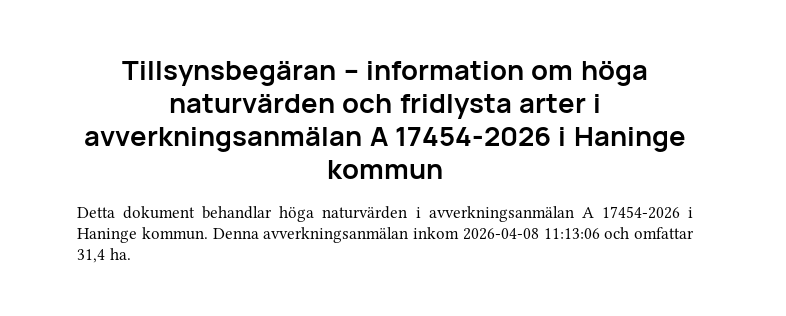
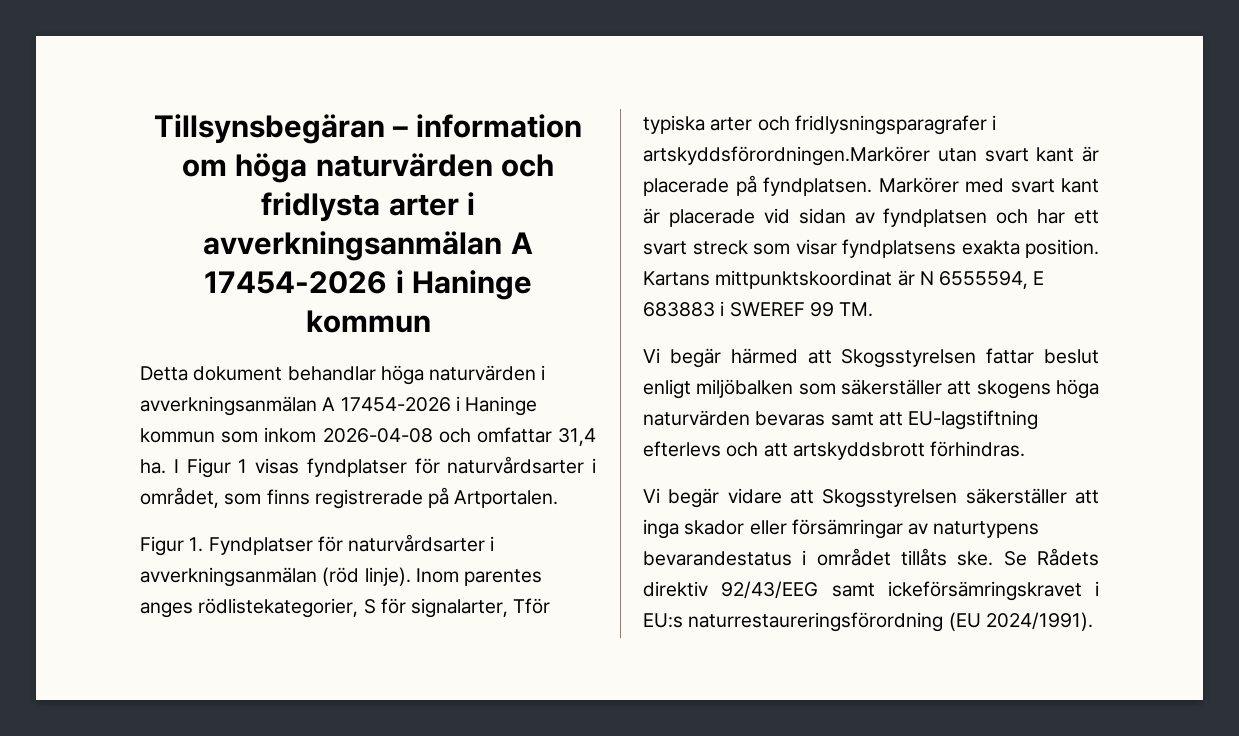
- Detta dokument behandlar höga naturvärden i avverkningsanmälan A 17454-2026 i Haninge kommun. Denna avverkningsanmälan inkom 2026-04-08 11:13:06 och omfattar 31,4 ha.
+ Detta dokument behandlar höga naturvärden i avverkningsanmälan A 17454-2026 i Haninge kommun som inkom 2026-04-08 och omfattar 31,4 ha.
+ I Figur 1 visas fyndplatser för naturvårdsarter i området, som finns registrerade på Artportalen.
+ Figur 1. Fyndplatser för naturvårdsarter i avverkningsanmälan (röd linje). Inom parentes anges rödlistekategorier, S för signalarter, Tför typiska arter och fridlysningsparagrafer i artskyddsförordningen.Markörer utan svart kant är placerade på fyndplatsen. Markörer med svart kant är placerade vid sidan av fyndplatsen och har ett svart streck som visar fyndplatsens exakta position. Kartans mittpunktskoordinat är N 6555594, E 683883 i SWEREF 99 TM.
+ Vi begär härmed att Skogsstyrelsen fattar beslut enligt miljöbalken som säkerställer att skogens höga naturvärden bevaras samt att EU-lagstiftning efterlevs och att artskyddsbrott förhindras.
+ Vi begär vidare att Skogsstyrelsen säkerställer att inga skador eller försämringar av naturtypens bevarandestatus i området tillåts ske. Se Rådets direktiv 92/43/EEG samt ickeförsämringskravet i EU:s naturrestaureringsförordning (EU 2024/1991).

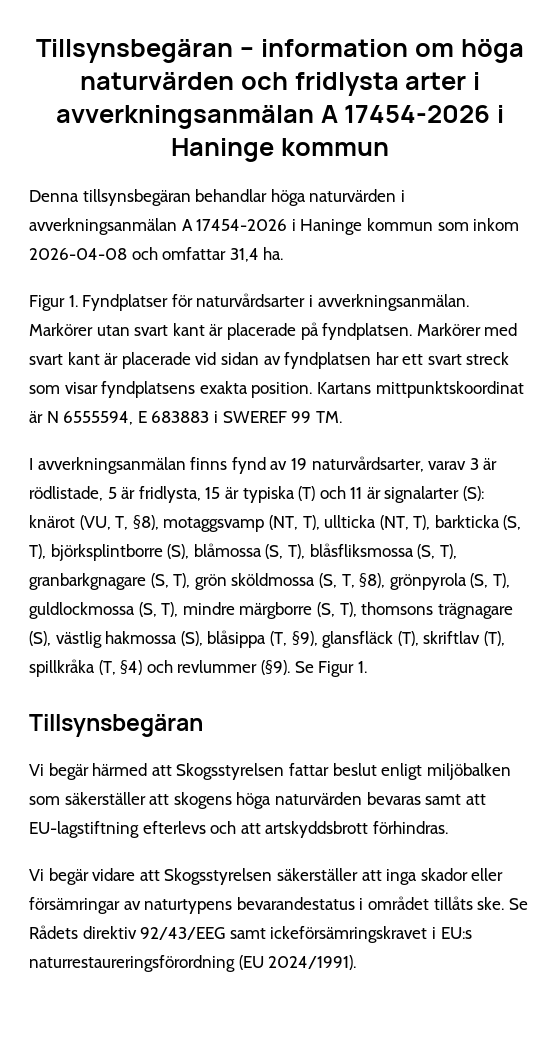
- Detta dokument behandlar höga naturvärden i avverkningsanmälan A 17454-2026 i Haninge kommun som inkom 2026-04-08 och omfattar 31,4 ha. I Figur 1 visas fyndplatser för naturvårdsarter i området, som finns registrerade på Artportalen.
+ Denna tillsynsbegäran behandlar höga naturvärden i avverkningsanmälan A 17454-2026 i Haninge kommun som inkom 2026-04-08 och omfattar 31,4 ha.
- Figur 1. Fyndplatser för naturvårdsarter i avverkningsanmälan (röd linje). Inom parentes anges rödlistekategorier, S för signalarter, Tför typiska arter och fridlysningsparagrafer i artskyddsförordningen.Markörer utan svart kant är placerade på fyndplatsen.
+ Figur 1. Fyndplatser för naturvårdsarter i avverkningsanmälan. Markörer utan svart kant är placerade på fyndplatsen.
- Markörer med svart kant är placerade vid sidan av fyndplatsen och har ett svart streck som visar fyndplatsens exakta position.
+ Markörer med svart kant är placerade vid sidan av fyndplatsen har ett svart streck som visar fyndplatsens exakta position.
+ I avverkningsanmälan finns fynd av 19 naturvårdsarter, varav 3 är rödlistade, 5 är fridlysta, 15 är typiska (T) och 11 är signalarter (S): knärot (VU, T, §8), motaggsvamp (NT, T), ullticka (NT, T), barkticka (S, T), björksplintborre (S), blåmossa (S, T), blåsfliksmossa (S, T), granbarkgnagare (S, T), grön sköldmossa (S, T, §8), grönpyrola (S, T), guldlockmossa (S, T), mindre märgborre (S, T), thomsons trägnagare (S), västlig hakmossa (S), blåsippa (T, §9), glansfläck (T), skriftlav (T), spillkråka (T, §4) och revlummer (§9). Se Figur 1.
+ Tillsynsbegäran

